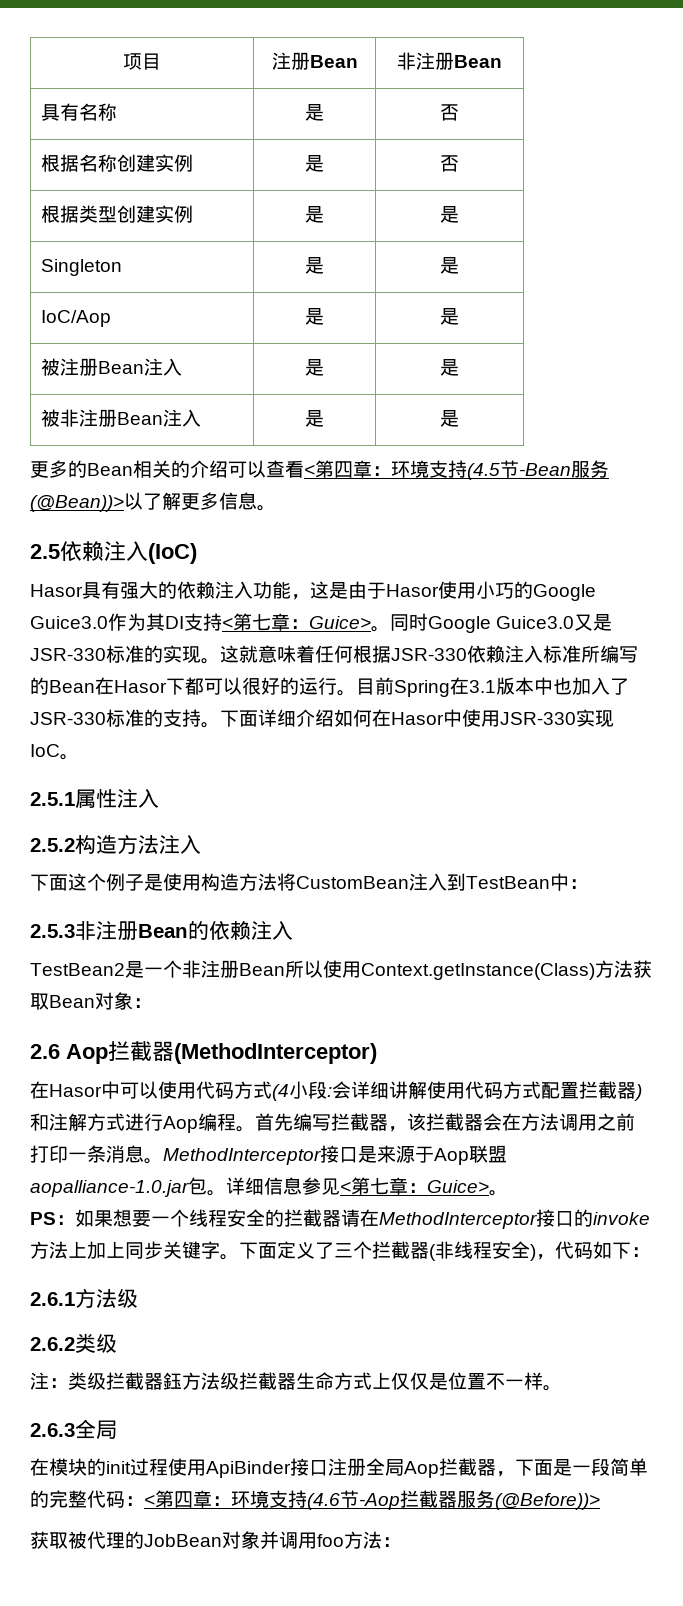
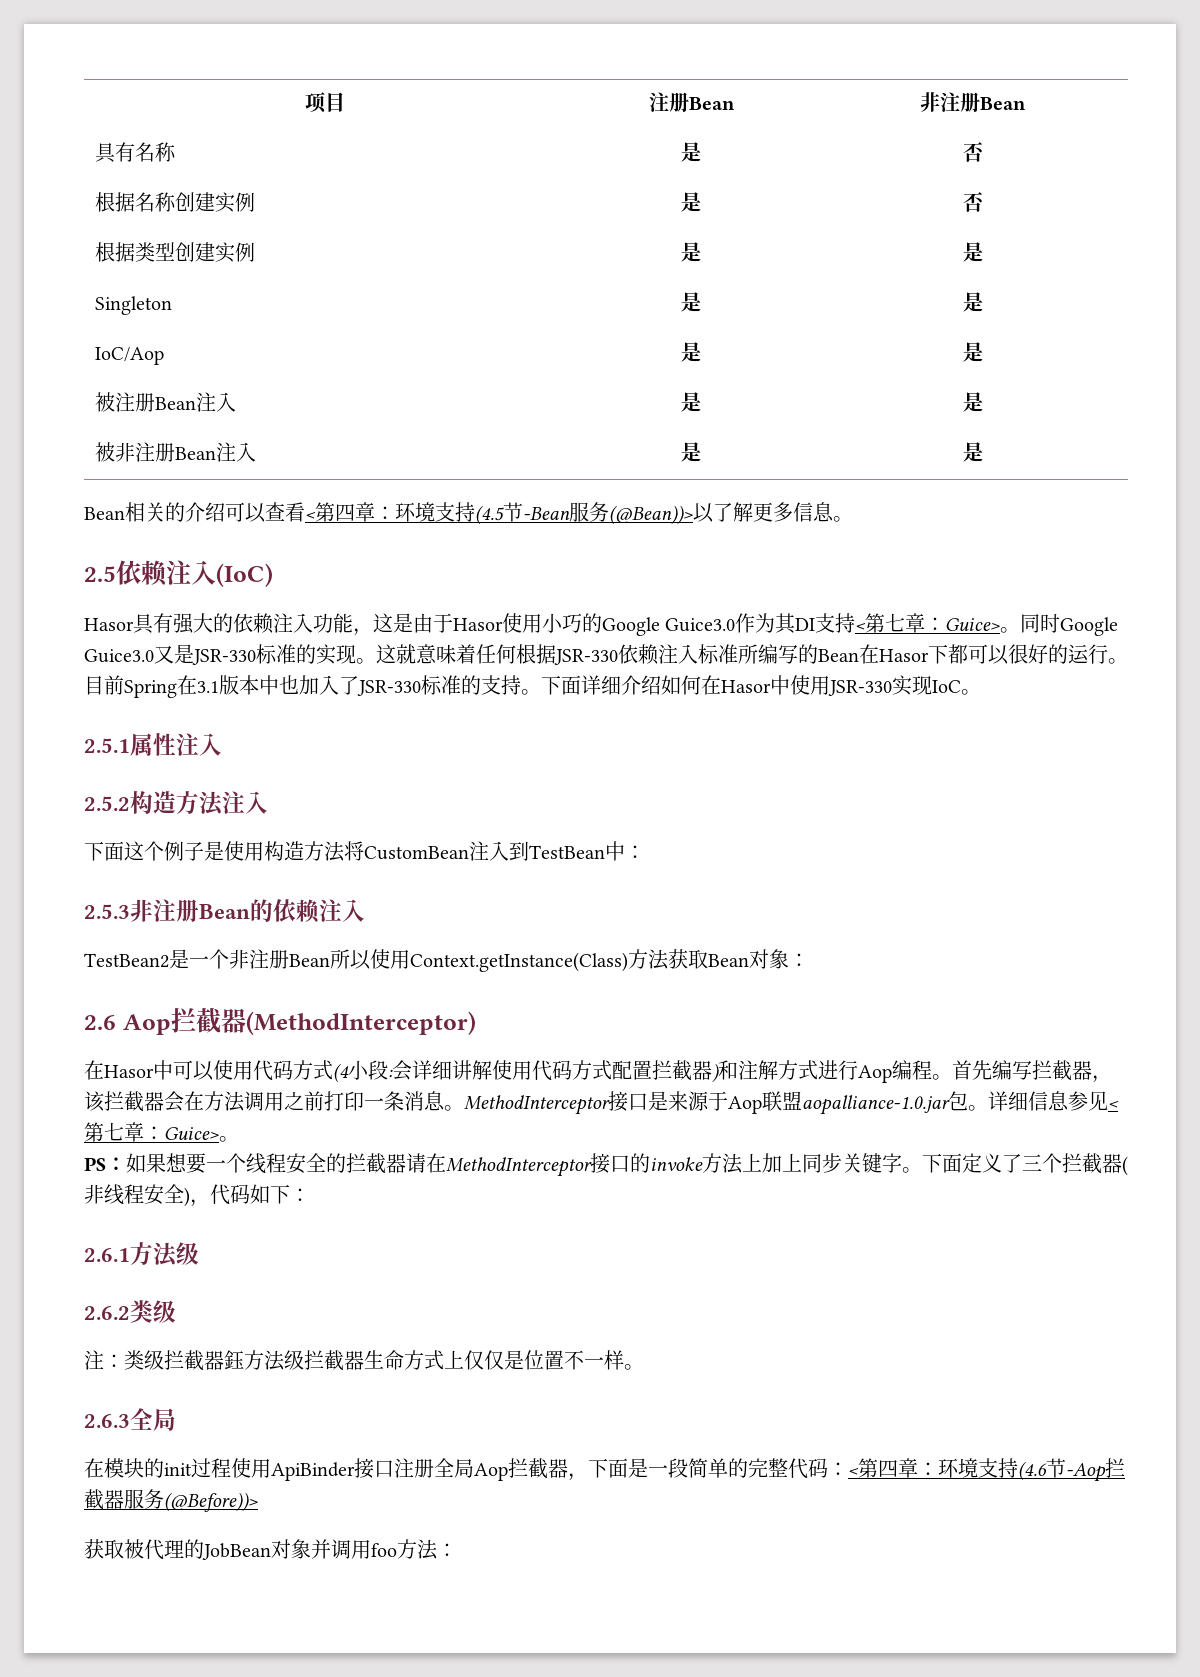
- 更多的Bean相关的介绍可以查看<第四章：环境支持(4.5节-Bean服务(@Bean))>以了解更多信息。
+ Bean相关的介绍可以查看<第四章：环境支持(4.5节-Bean服务(@Bean))>以了解更多信息。

